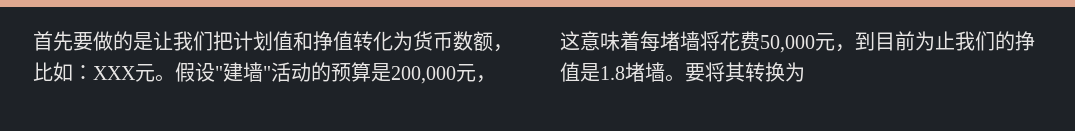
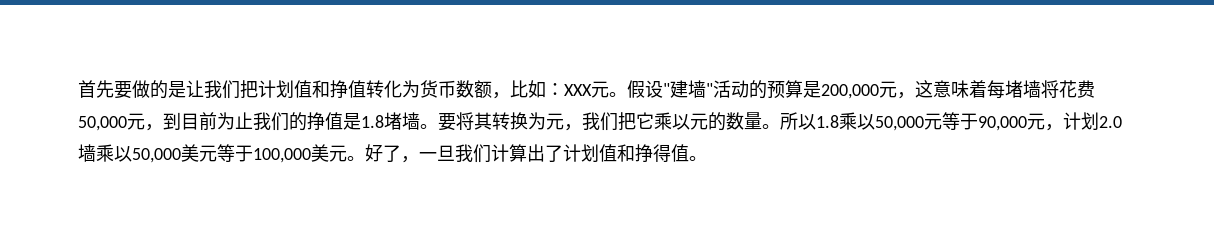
- 要将其转换为
+ 要将其转换为元，我们把它乘以元的数量。所以1.8乘以50,000元等于90,000元，计划2.0墙乘以50,000美元等于100,000美元。好了，一旦我们计算出了计划值和挣得值。

